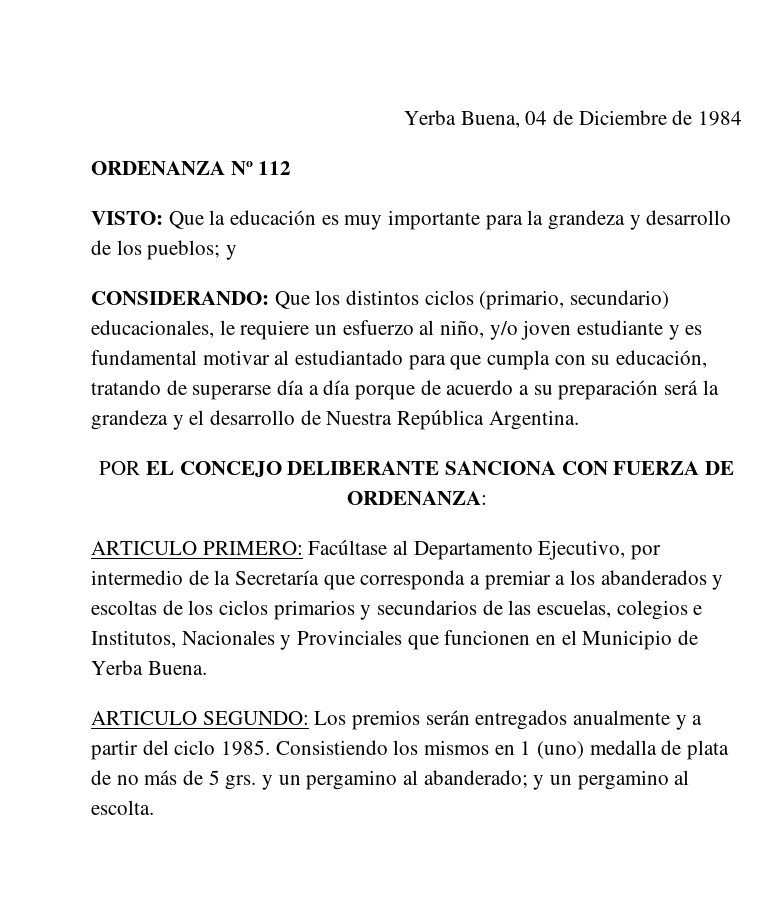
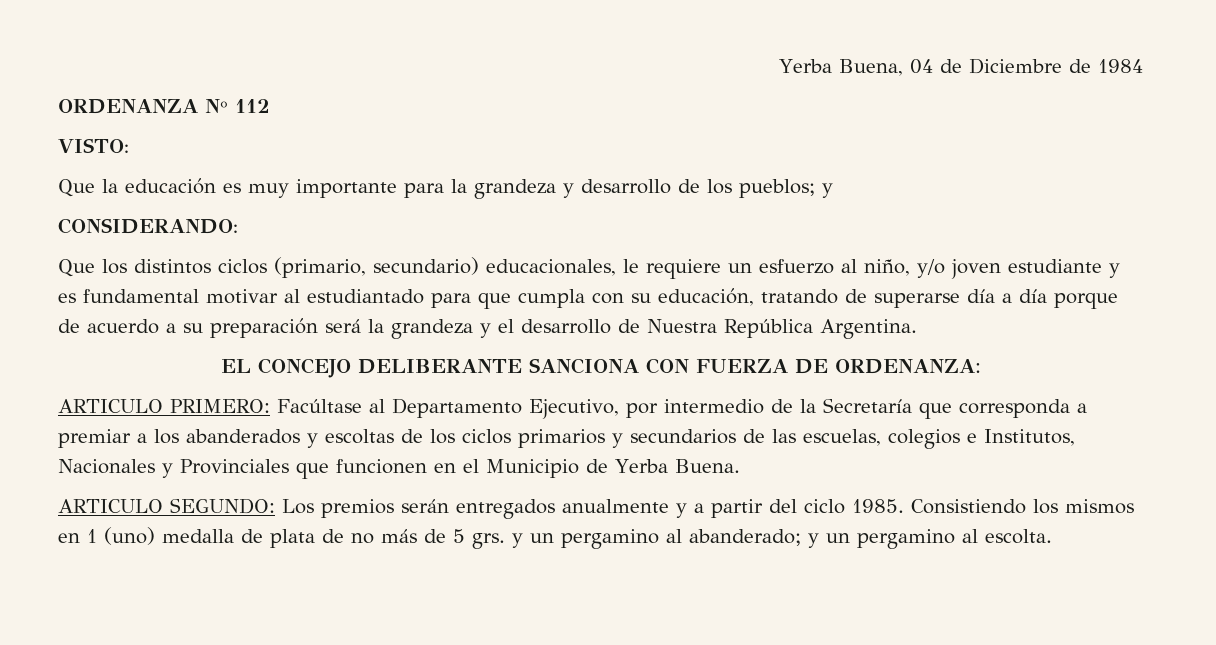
- VISTO: Que la educación es muy importante para la grandeza y desarrollo de los pueblos; y
+ VISTO:
+ Que la educación es muy importante para la grandeza y desarrollo de los pueblos; y
- CONSIDERANDO: Que los distintos ciclos (primario, secundario) educacionales, le requiere un esfuerzo al niño, y/o joven estudiante y es fundamental motivar al estudiantado para que cumpla con su educación, tratando de superarse día a día porque de acuerdo a su preparación será la grandeza y el desarrollo de Nuestra República Argentina.
+ CONSIDERANDO:
+ Que los distintos ciclos (primario, secundario) educacionales, le requiere un esfuerzo al niño, y/o joven estudiante y es fundamental motivar al estudiantado para que cumpla con su educación, tratando de superarse día a día porque de acuerdo a su preparación será la grandeza y el desarrollo de Nuestra República Argentina.
- POR EL CONCEJO DELIBERANTE SANCIONA CON FUERZA DE ORDENANZA:
+ EL CONCEJO DELIBERANTE SANCIONA CON FUERZA DE ORDENANZA:

